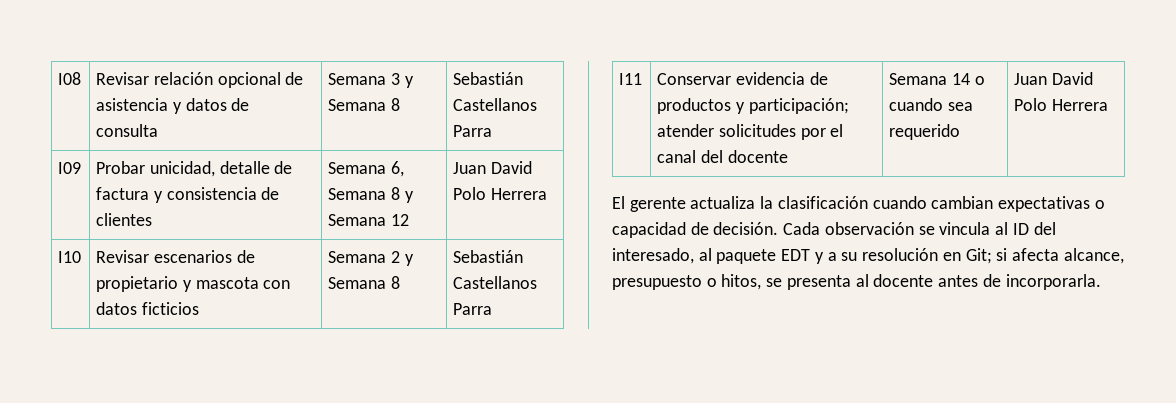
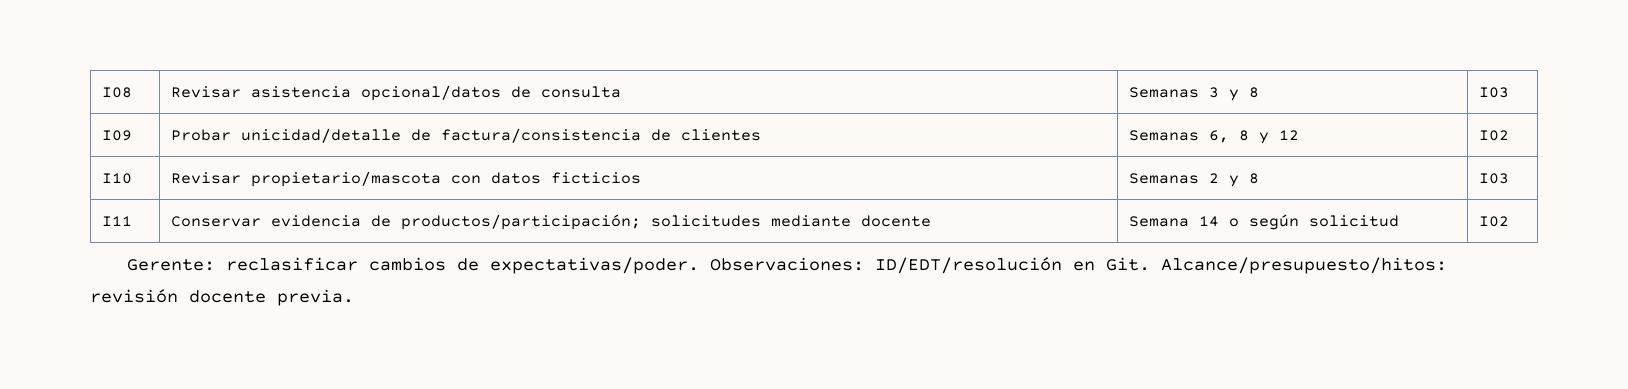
- I08 | Revisar relación opcional de asistencia y datos de consulta | Semana 3 y Semana 8 | Sebastián Castellanos Parra
+ I08 | Revisar asistencia opcional/datos de consulta | Semanas 3 y 8 | I03
- I09 | Probar unicidad, detalle de factura y consistencia de clientes | Semana 6, Semana 8 y Semana 12 | Juan David Polo Herrera
- I10 | Revisar escenarios de propietario y mascota con datos ficticios | Semana 2 y Semana 8 | Sebastián Castellanos Parra
+ I09 | Probar unicidad/detalle de factura/consistencia de clientes | Semanas 6, 8 y 12 | I02
+ I10 | Revisar propietario/mascota con datos ficticios | Semanas 2 y 8 | I03
- I11 | Conservar evidencia de productos y participación; atender solicitudes por el canal del docente | Semana 14 o cuando sea requerido | Juan David Polo Herrera
- El gerente actualiza la clasificación cuando cambian expectativas o capacidad de decisión. Cada observación se vincula al ID del interesado, al paquete EDT y a su resolución en Git; si afecta alcance, presupuesto o hitos, se presenta al docente antes de incorporarla.
+ I11 | Conservar evidencia de productos/participación; solicitudes mediante docente | Semana 14 o según solicitud | I02
+ Gerente: reclasificar cambios de expectativas/poder. Observaciones: ID/EDT/resolución en Git. Alcance/presupuesto/hitos: revisión docente previa.

